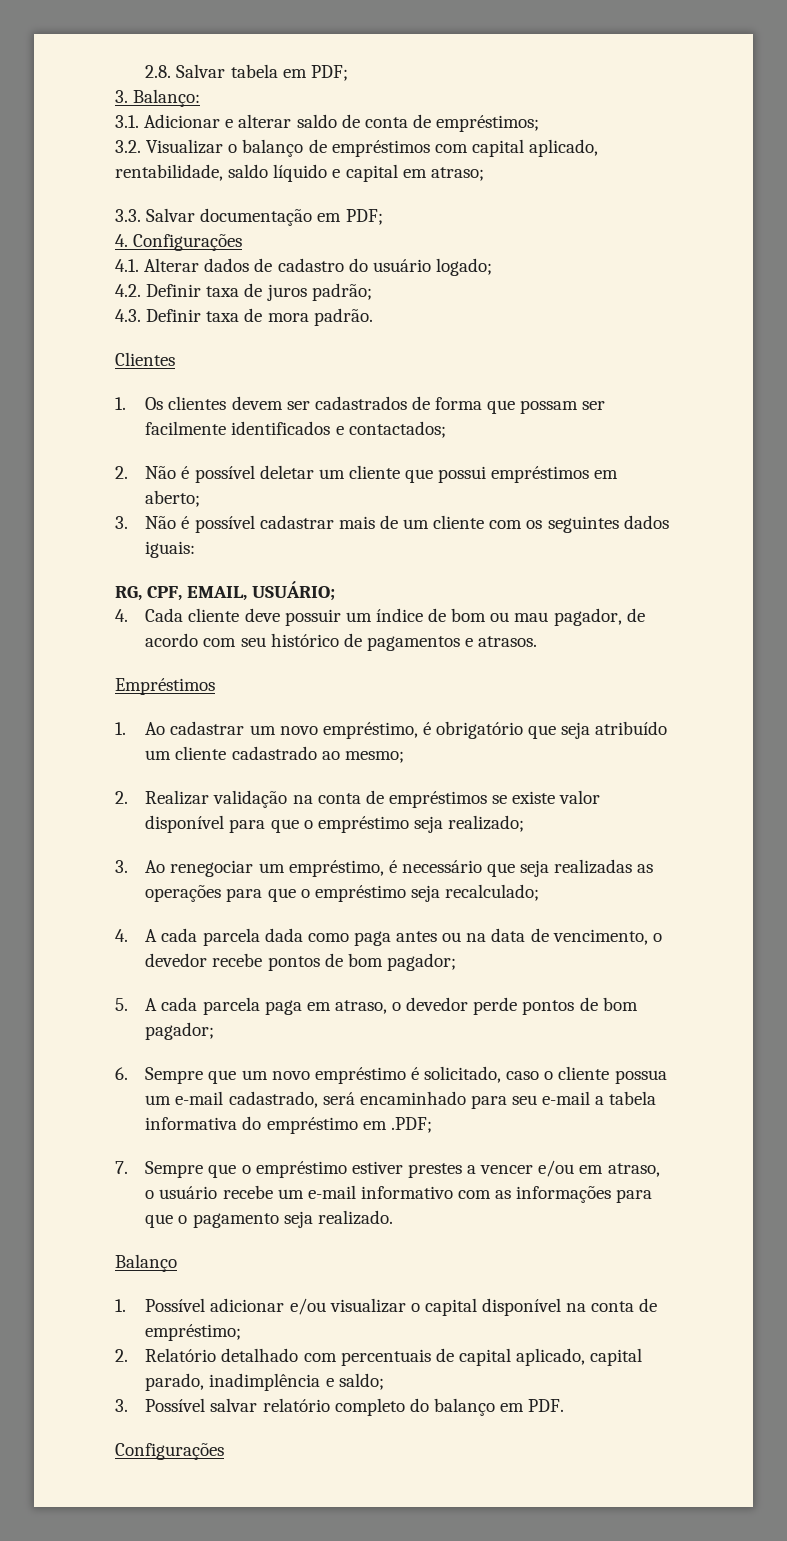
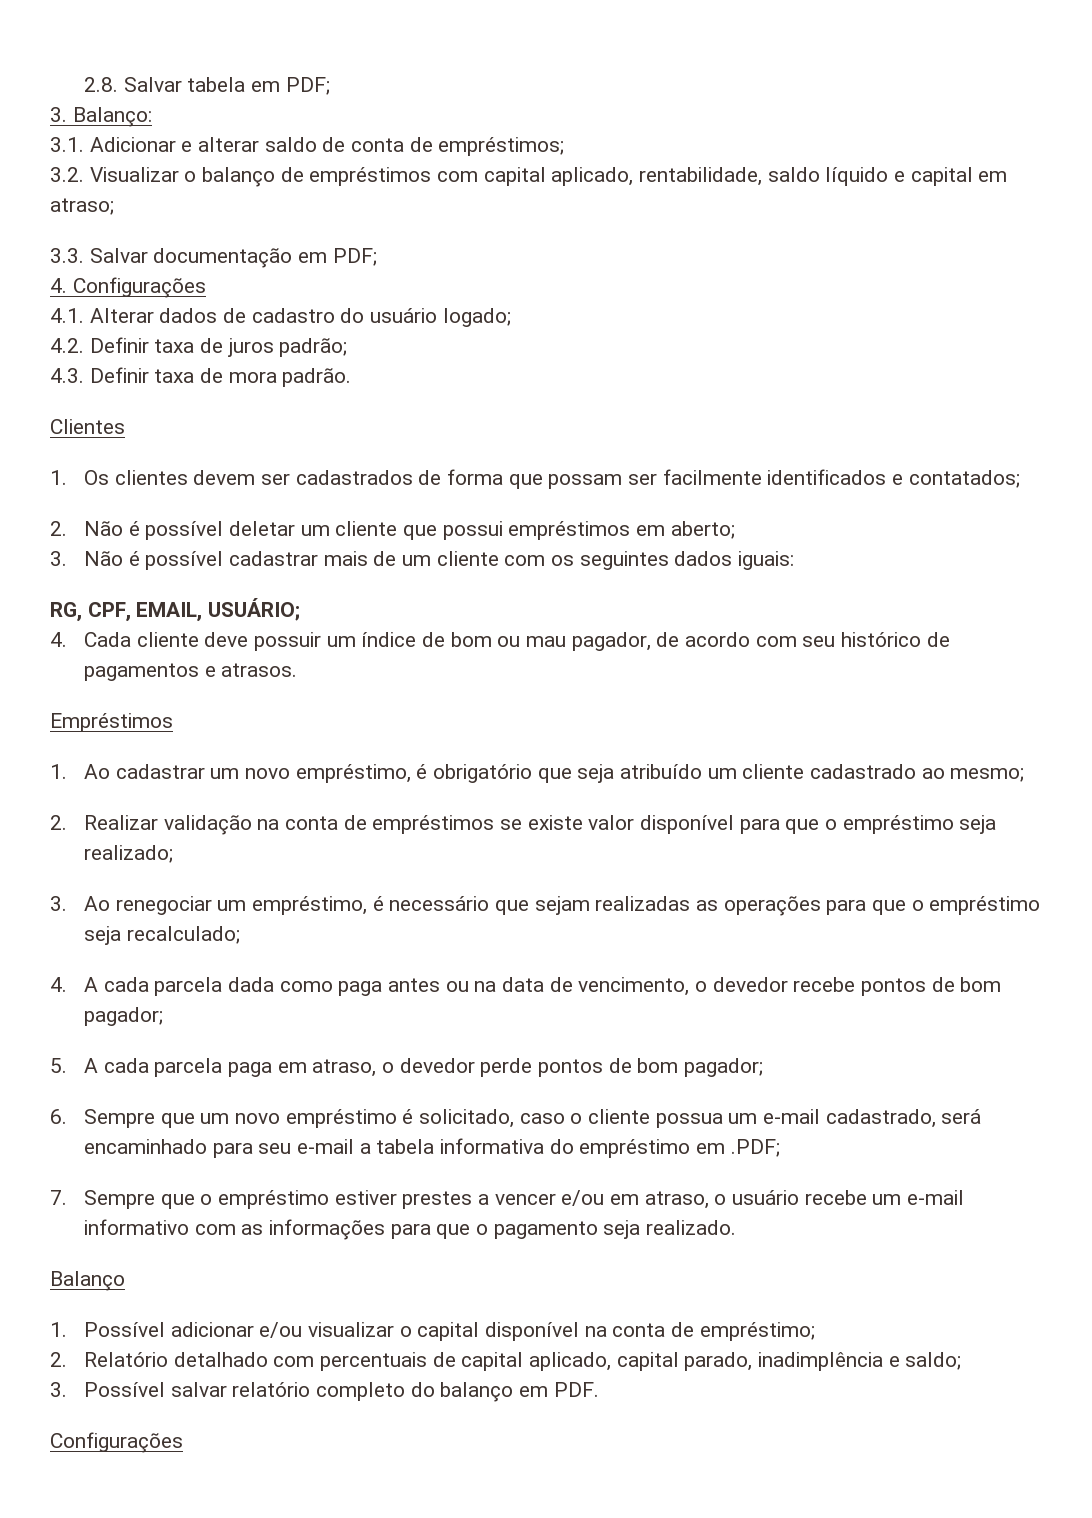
- 1. Os clientes devem ser cadastrados de forma que possam ser facilmente identificados e contactados;
+ 1. Os clientes devem ser cadastrados de forma que possam ser facilmente identificados e contatados;
- 3. Ao renegociar um empréstimo, é necessário que seja realizadas as operações para que o empréstimo seja recalculado;
+ 3. Ao renegociar um empréstimo, é necessário que sejam realizadas as operações para que o empréstimo seja recalculado;

